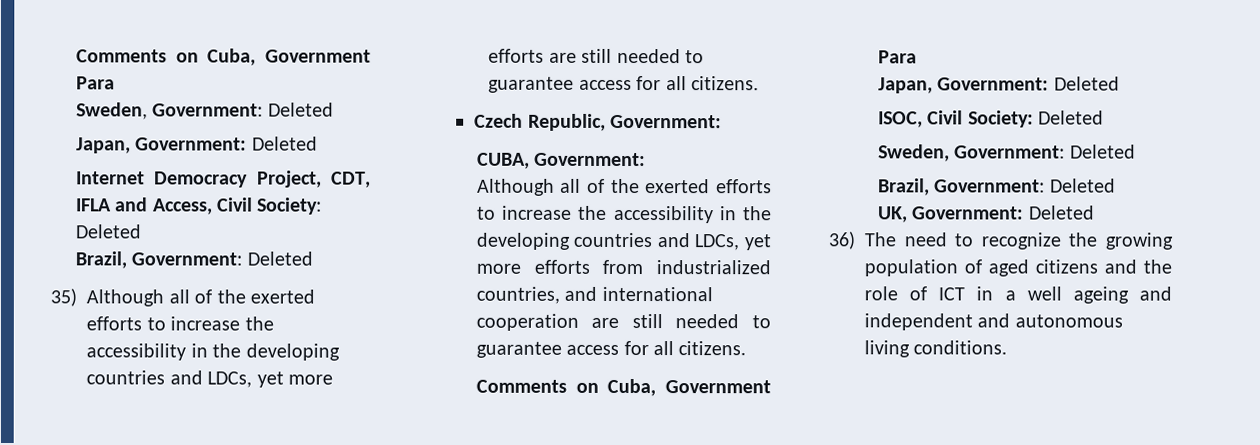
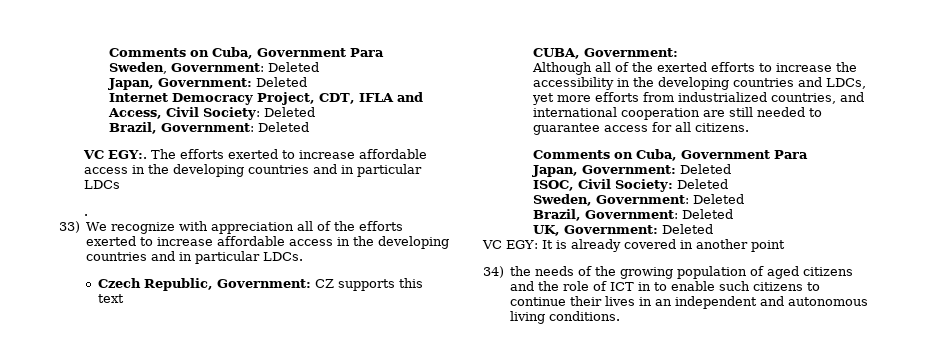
- 35) Although all of the exerted efforts to increase the accessibility in the developing countries and LDCs, yet more efforts are still needed to guarantee access for all citizens.
+ VC EGY:. The efforts exerted to increase affordable access in the developing countries and in particular LDCs
+ .
+ 33) We recognize with appreciation all of the efforts exerted to increase affordable access in the developing countries and in particular LDCs.
- Czech Republic, Government:
+ Czech Republic, Government: CZ supports this text
- 36) The need to recognize the growing population of aged citizens and the role of ICT in a well ageing and independent and autonomous living conditions.
+ VC EGY: It is already covered in another point
+ 34) the needs of the growing population of aged citizens and the role of ICT in to enable such citizens to continue their lives in an independent and autonomous living conditions.

